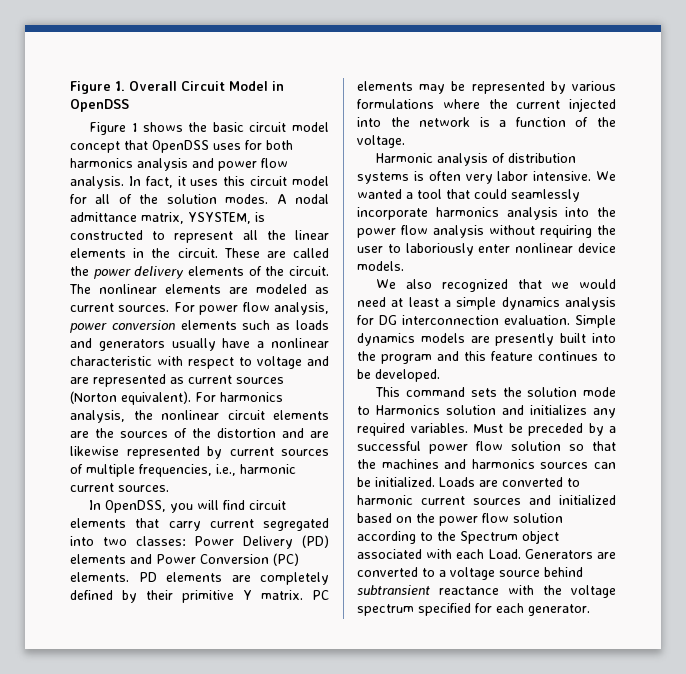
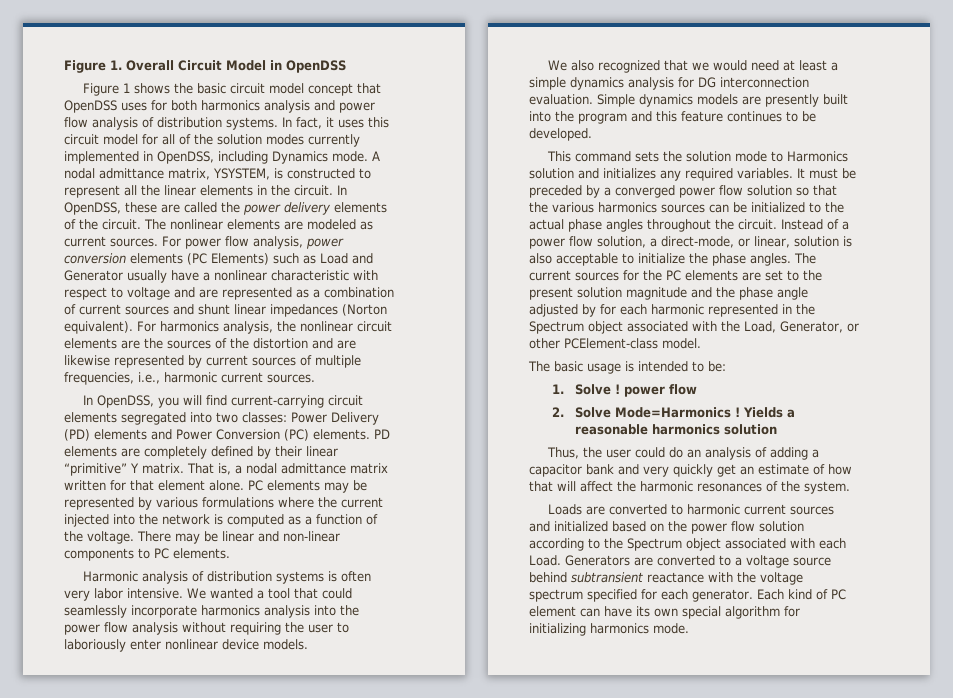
- Figure 1 shows the basic circuit model concept that OpenDSS uses for both harmonics analysis and power flow analysis.
+ Figure 1 shows the basic circuit model concept that OpenDSS uses for both harmonics analysis and power flow analysis of distribution systems.
- In fact, it uses this circuit model for all of the solution modes.
+ In fact, it uses this circuit model for all of the solution modes currently implemented in OpenDSS, including Dynamics mode.
- These are called the power delivery elements of the circuit.
+ In OpenDSS, these are called the power delivery elements of the circuit.
- For power flow analysis, power conversion elements such as loads and generators usually have a nonlinear characteristic with respect to voltage and are represented as current sources (Norton equivalent).
+ For power flow analysis, power conversion elements (PC Elements) such as Load and Generator usually have a nonlinear characteristic with respect to voltage and are represented as a combination of current sources and shunt linear impedances (Norton equivalent).
- In OpenDSS, you will find circuit elements that carry current segregated into two classes: Power Delivery (PD) elements and Power Conversion (PC) elements.
+ In OpenDSS, you will find current-carrying circuit elements segregated into two classes: Power Delivery (PD) elements and Power Conversion (PC) elements.
- PD elements are completely defined by their primitive Y matrix.
+ PD elements are completely defined by their linear “primitive” Y matrix. That is, a nodal admittance matrix written for that element alone.
- PC elements may be represented by various formulations where the current injected into the network is a function of the voltage.
+ PC elements may be represented by various formulations where the current injected into the network is computed as a function of the voltage. There may be linear and non-linear components to PC elements.
- Must be preceded by a successful power flow solution so that the machines and harmonics sources can be initialized. Loads are converted to harmonic current sources and initialized based on the power flow solution according to the Spectrum object associated with each Load.
+ It must be preceded by a converged power flow solution so that the various harmonics sources can be initialized to the actual phase angles throughout the circuit. Instead of a power flow solution, a direct-mode, or linear, solution is also acceptable to initialize the phase angles. The current sources for the PC elements are set to the present solution magnitude and the phase angle adjusted by for each harmonic represented in the Spectrum object associated with the Load, Generator, or other PCElement-class model.
+ The basic usage is intended to be:
+ 1. Solve ! power flow
+ 2. Solve Mode=Harmonics ! Yields a reasonable harmonics solution
+ Thus, the user could do an analysis of adding a capacitor bank and very quickly get an estimate of how that will affect the harmonic resonances of the system.
+ Loads are converted to harmonic current sources and initialized based on the power flow solution according to the Spectrum object associated with each Load.
+ Each kind of PC element can have its own special algorithm for initializing harmonics mode.

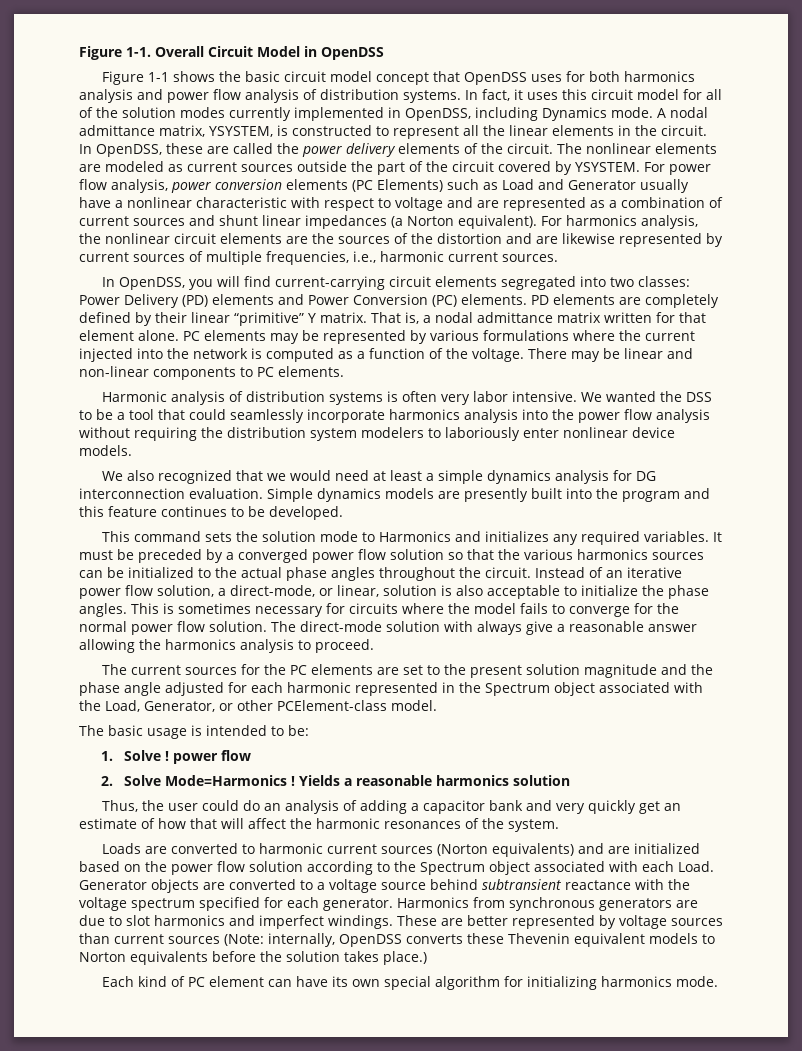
- Figure 1. Overall Circuit Model in OpenDSS
+ Figure 1-1. Overall Circuit Model in OpenDSS
- Figure 1 shows the basic circuit model concept that OpenDSS uses for both harmonics analysis and power flow analysis of distribution systems.
+ Figure 1-1 shows the basic circuit model concept that OpenDSS uses for both harmonics analysis and power flow analysis of distribution systems.
- The nonlinear elements are modeled as current sources.
+ The nonlinear elements are modeled as current sources outside the part of the circuit covered by YSYSTEM.
- For power flow analysis, power conversion elements (PC Elements) such as Load and Generator usually have a nonlinear characteristic with respect to voltage and are represented as a combination of current sources and shunt linear impedances (Norton equivalent).
+ For power flow analysis, power conversion elements (PC Elements) such as Load and Generator usually have a nonlinear characteristic with respect to voltage and are represented as a combination of current sources and shunt linear impedances (a Norton equivalent).
- We wanted a tool that could seamlessly incorporate harmonics analysis into the power flow analysis without requiring the user to laboriously enter nonlinear device models.
+ We wanted the DSS to be a tool that could seamlessly incorporate harmonics analysis into the power flow analysis without requiring the distribution system modelers to laboriously enter nonlinear device models.
- This command sets the solution mode to Harmonics solution and initializes any required variables.
+ This command sets the solution mode to Harmonics and initializes any required variables.
- Instead of a power flow solution, a direct-mode, or linear, solution is also acceptable to initialize the phase angles. The current sources for the PC elements are set to the present solution magnitude and the phase angle adjusted by for each harmonic represented in the Spectrum object associated with the Load, Generator, or other PCElement-class model.
+ Instead of an iterative power flow solution, a direct-mode, or linear, solution is also acceptable to initialize the phase angles. This is sometimes necessary for circuits where the model fails to converge for the normal power flow solution. The direct-mode solution with always give a reasonable answer allowing the harmonics analysis to proceed.
+ The current sources for the PC elements are set to the present solution magnitude and the phase angle adjusted for each harmonic represented in the Spectrum object associated with the Load, Generator, or other PCElement-class model.
- Loads are converted to harmonic current sources and initialized based on the power flow solution according to the Spectrum object associated with each Load.
+ Loads are converted to harmonic current sources (Norton equivalents) and are initialized based on the power flow solution according to the Spectrum object associated with each Load.
- Generators are converted to a voltage source behind subtransient reactance with the voltage spectrum specified for each generator. Each kind of PC element can have its own special algorithm for initializing harmonics mode.
+ Generator objects are converted to a voltage source behind subtransient reactance with the voltage spectrum specified for each generator. Harmonics from synchronous generators are due to slot harmonics and imperfect windings. These are better represented by voltage sources than current sources (Note: internally, OpenDSS converts these Thevenin equivalent models to Norton equivalents before the solution takes place.)
+ Each kind of PC element can have its own special algorithm for initializing harmonics mode.

